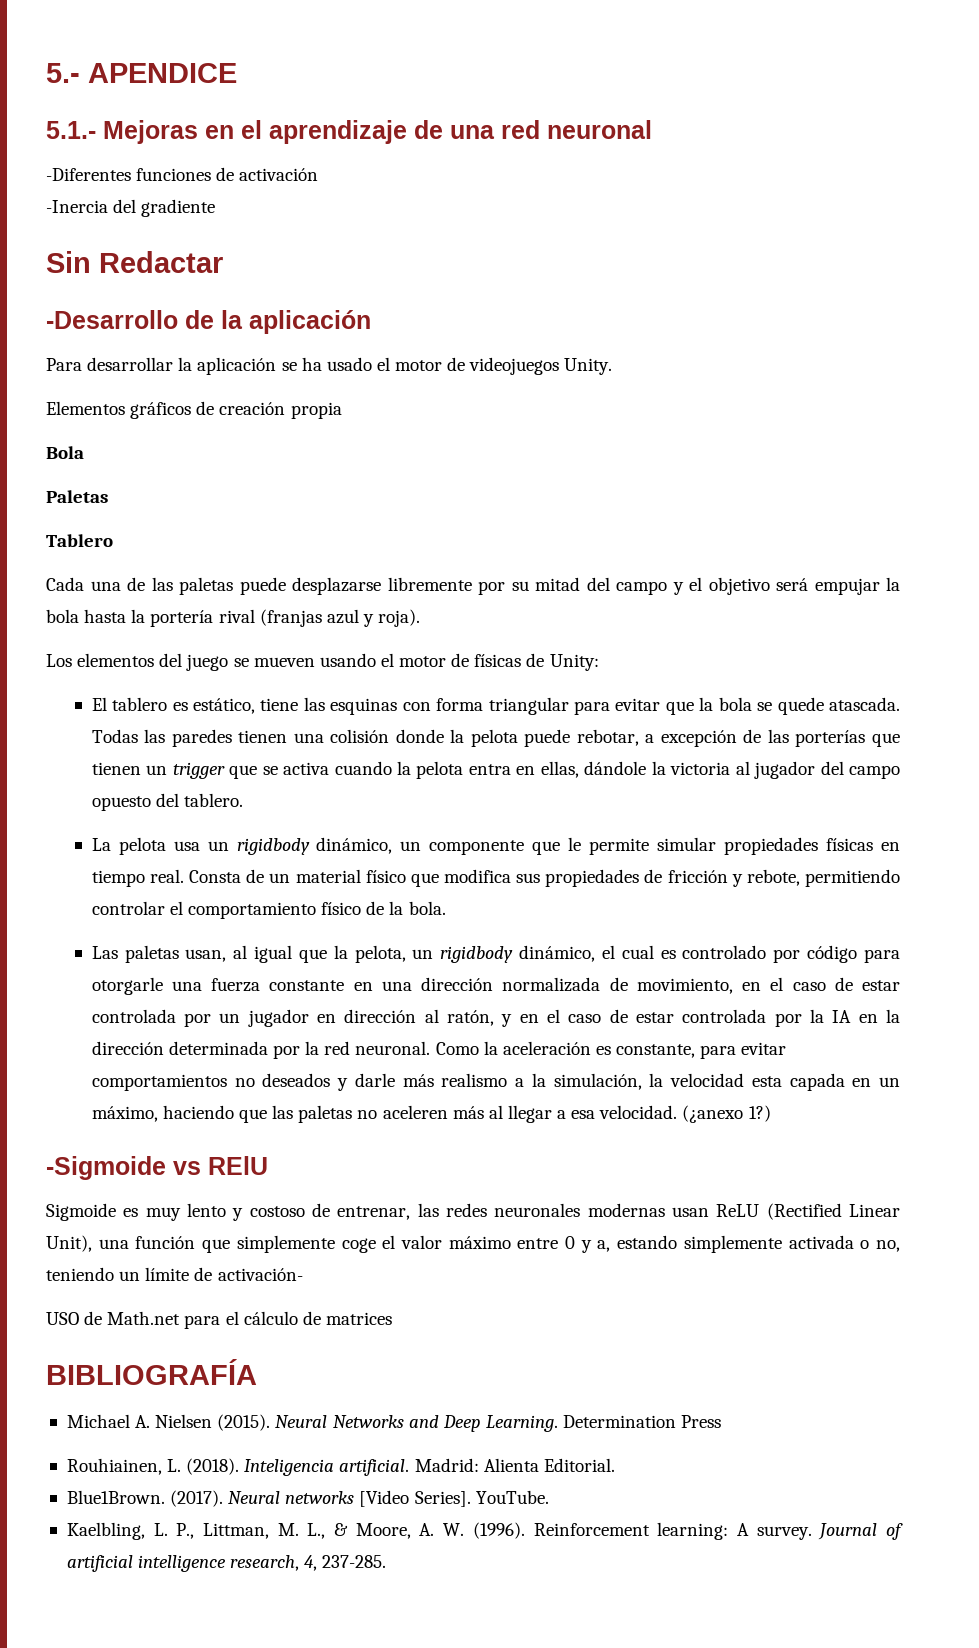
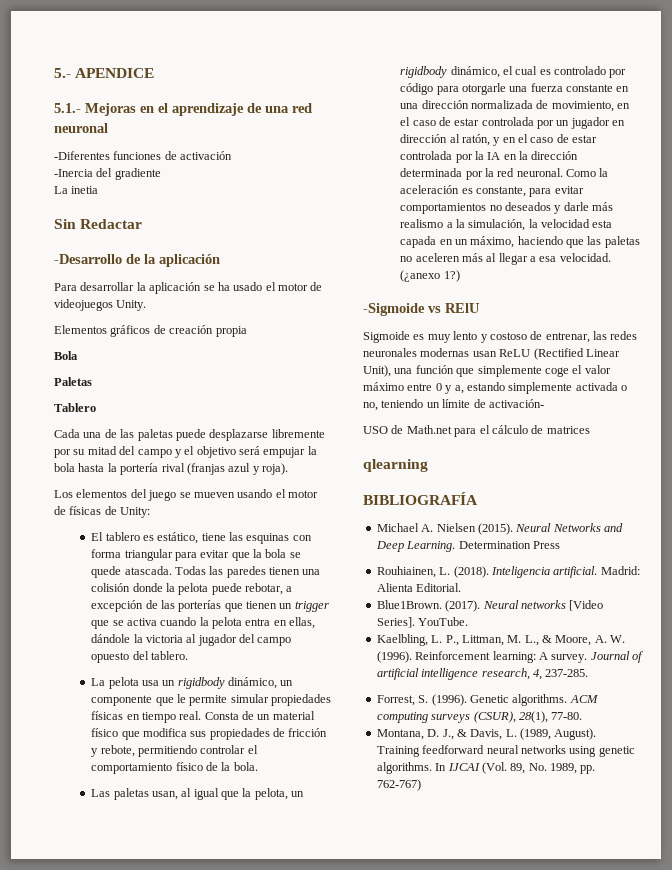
+ La inetia
+ qlearning
+ Forrest, S. (1996). Genetic algorithms. ACM computing surveys (CSUR), 28(1), 77-80.
+ Montana, D. J., & Davis, L. (1989, August). Training feedforward neural networks using genetic algorithms. In IJCAI (Vol. 89, No. 1989, pp. 762-767)

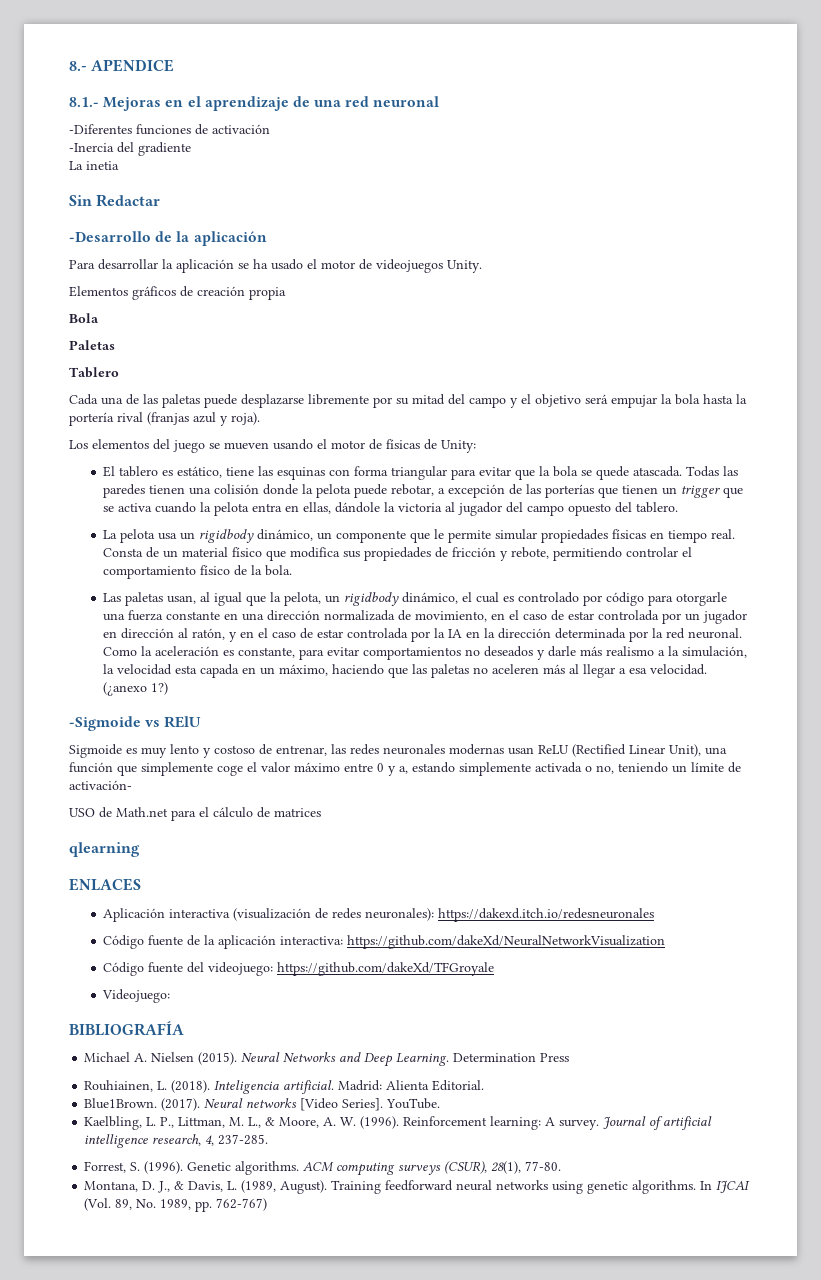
- 5.- APENDICE
+ 8.- APENDICE
- 5.1.- Mejoras en el aprendizaje de una red neuronal
+ 8.1.- Mejoras en el aprendizaje de una red neuronal
+ ENLACES
+ Aplicación interactiva (visualización de redes neuronales): https://dakexd.itch.io/redesneuronales
+ Código fuente de la aplicación interactiva: https://github.com/dakeXd/NeuralNetworkVisualization
+ Código fuente del videojuego: https://github.com/dakeXd/TFGroyale
+ Videojuego:

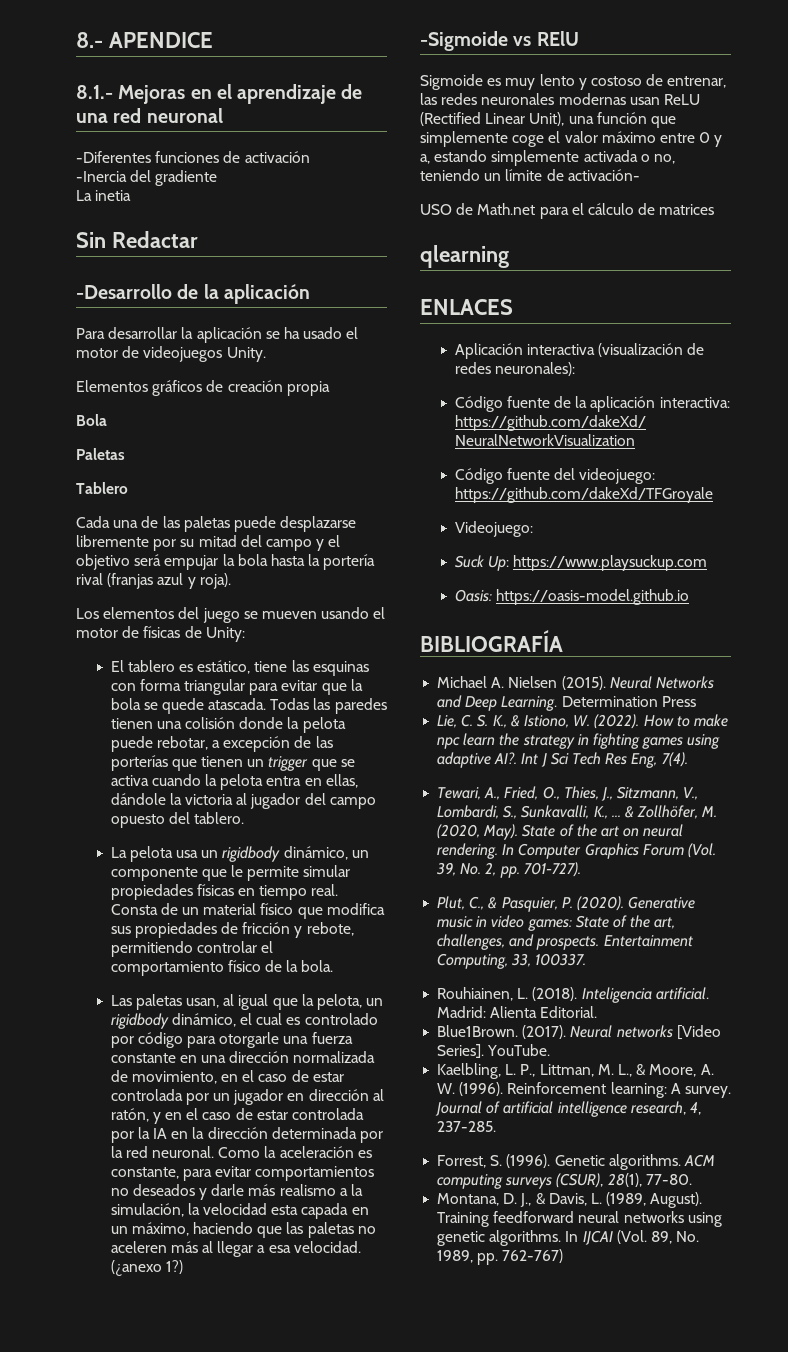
- Aplicación interactiva (visualización de redes neuronales): https://dakexd.itch.io/redesneuronales
+ Aplicación interactiva (visualización de redes neuronales):
+ Suck Up: https://www.playsuckup.com
+ Oasis: https://oasis-model.github.io
+ Lie, C. S. K., & Istiono, W. (2022). How to make npc learn the strategy in fighting games using adaptive AI?. Int J Sci Tech Res Eng, 7(4).
+ Tewari, A., Fried, O., Thies, J., Sitzmann, V., Lombardi, S., Sunkavalli, K., ... & Zollhöfer, M. (2020, May). State of the art on neural rendering. In Computer Graphics Forum (Vol. 39, No. 2, pp. 701-727).
+ Plut, C., & Pasquier, P. (2020). Generative music in video games: State of the art, challenges, and prospects. Entertainment Computing, 33, 100337.

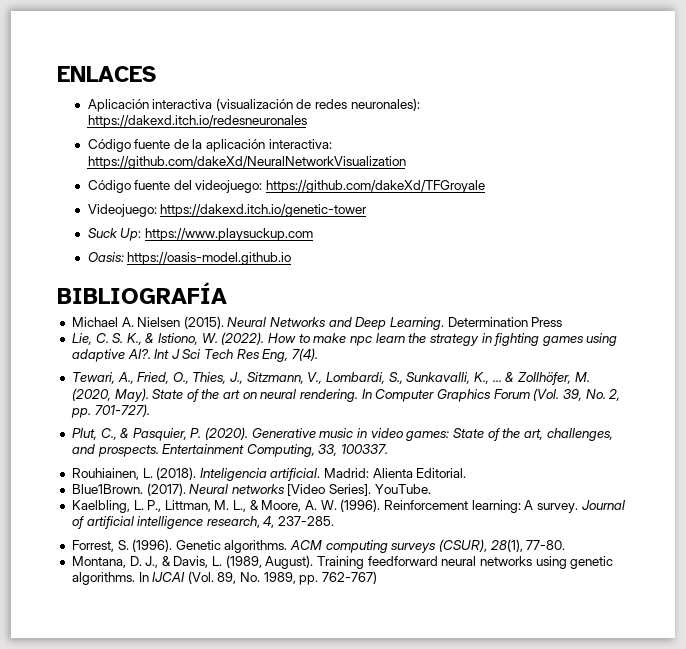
- 8.- APENDICE
- 8.1.- Mejoras en el aprendizaje de una red neuronal
- -Diferentes funciones de activación
- -Inercia del gradiente
- La inetia
- Sin Redactar
- -Desarrollo de la aplicación
- Para desarrollar la aplicación se ha usado el motor de videojuegos Unity.
- Elementos gráficos de creación propia
- Bola
- Paletas
- Tablero
- Cada una de las paletas puede desplazarse libremente por su mitad del campo y el objetivo será empujar la bola hasta la portería rival (franjas azul y roja).
- Los elementos del juego se mueven usando el motor de físicas de Unity:
- El tablero es estático, tiene las esquinas con forma triangular para evitar que la bola se quede atascada. Todas las paredes tienen una colisión donde la pelota puede rebotar, a excepción de las porterías que tienen un trigger que se activa cuando la pelota entra en ellas, dándole la victoria al jugador del campo opuesto del tablero.
- La pelota usa un rigidbody dinámico, un componente que le permite simular propiedades físicas en tiempo real. Consta de un material físico que modifica sus propiedades de fricción y rebote, permitiendo controlar el comportamiento físico de la bola.
- Las paletas usan, al igual que la pelota, un rigidbody dinámico, el cual es controlado por código para otorgarle una fuerza constante en una dirección normalizada de movimiento, en el caso de estar controlada por un jugador en dirección al ratón, y en el caso de estar controlada por la IA en la dirección determinada por la red neuronal. Como la aceleración es constante, para evitar comportamientos no deseados y darle más realismo a la simulación, la velocidad esta capada en un máximo, haciendo que las paletas no aceleren más al llegar a esa velocidad. (¿anexo 1?)
- -Sigmoide vs RElU
- Sigmoide es muy lento y costoso de entrenar, las redes neuronales modernas usan ReLU (Rectified Linear Unit), una función que simplemente coge el valor máximo entre 0 y a, estando simplemente activada o no, teniendo un límite de activación-
- USO de Math.net para el cálculo de matrices
- qlearning
- Aplicación interactiva (visualización de redes neuronales):
+ Aplicación interactiva (visualización de redes neuronales): https://dakexd.itch.io/redesneuronales
- Videojuego:
+ Videojuego: https://dakexd.itch.io/genetic-tower

